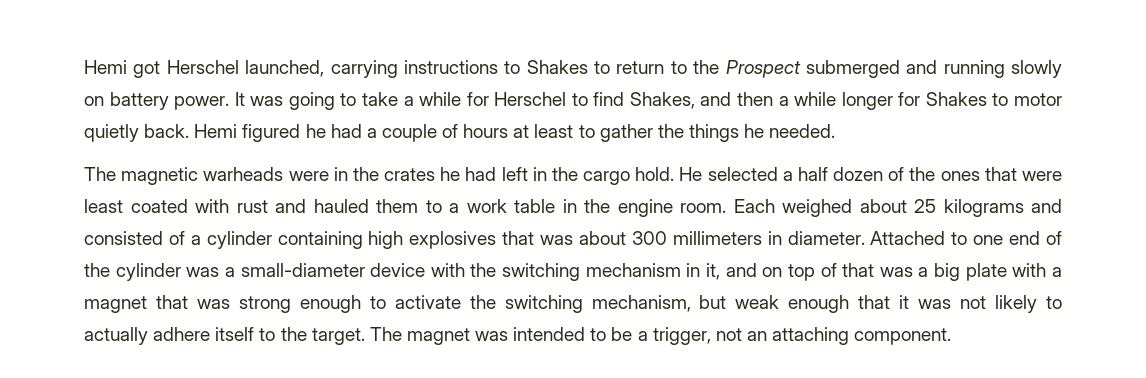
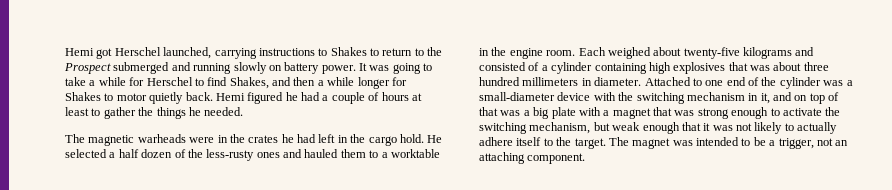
- He selected a half dozen of the ones that were least coated with rust and hauled them to a work table in the engine room.
+ He selected a half dozen of the less-rusty ones and hauled them to a worktable in the engine room.
- Each weighed about 25 kilograms and consisted of a cylinder containing high explosives that was about 300 millimeters in diameter.
+ Each weighed about twenty-five kilograms and consisted of a cylinder containing high explosives that was about three hundred millimeters in diameter.

